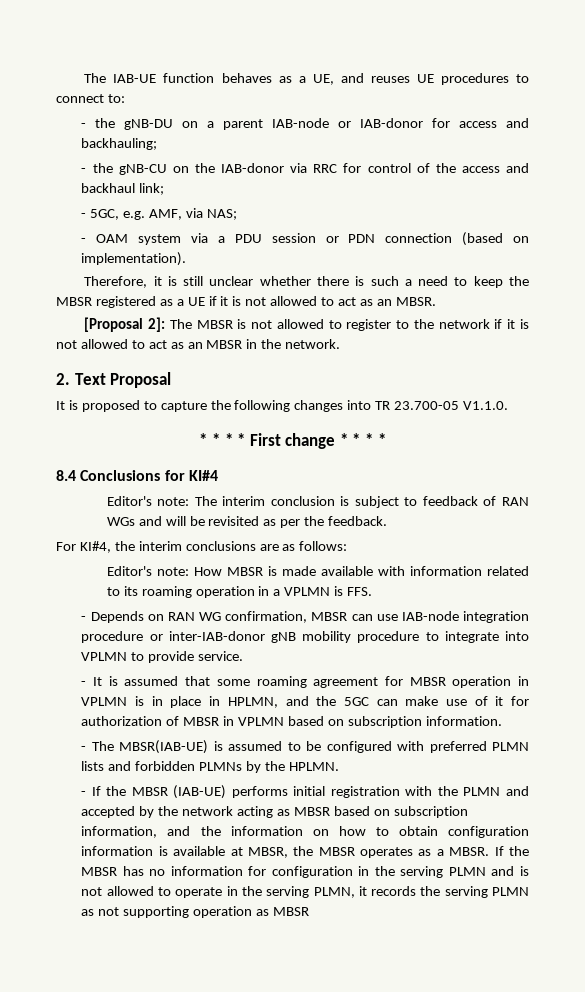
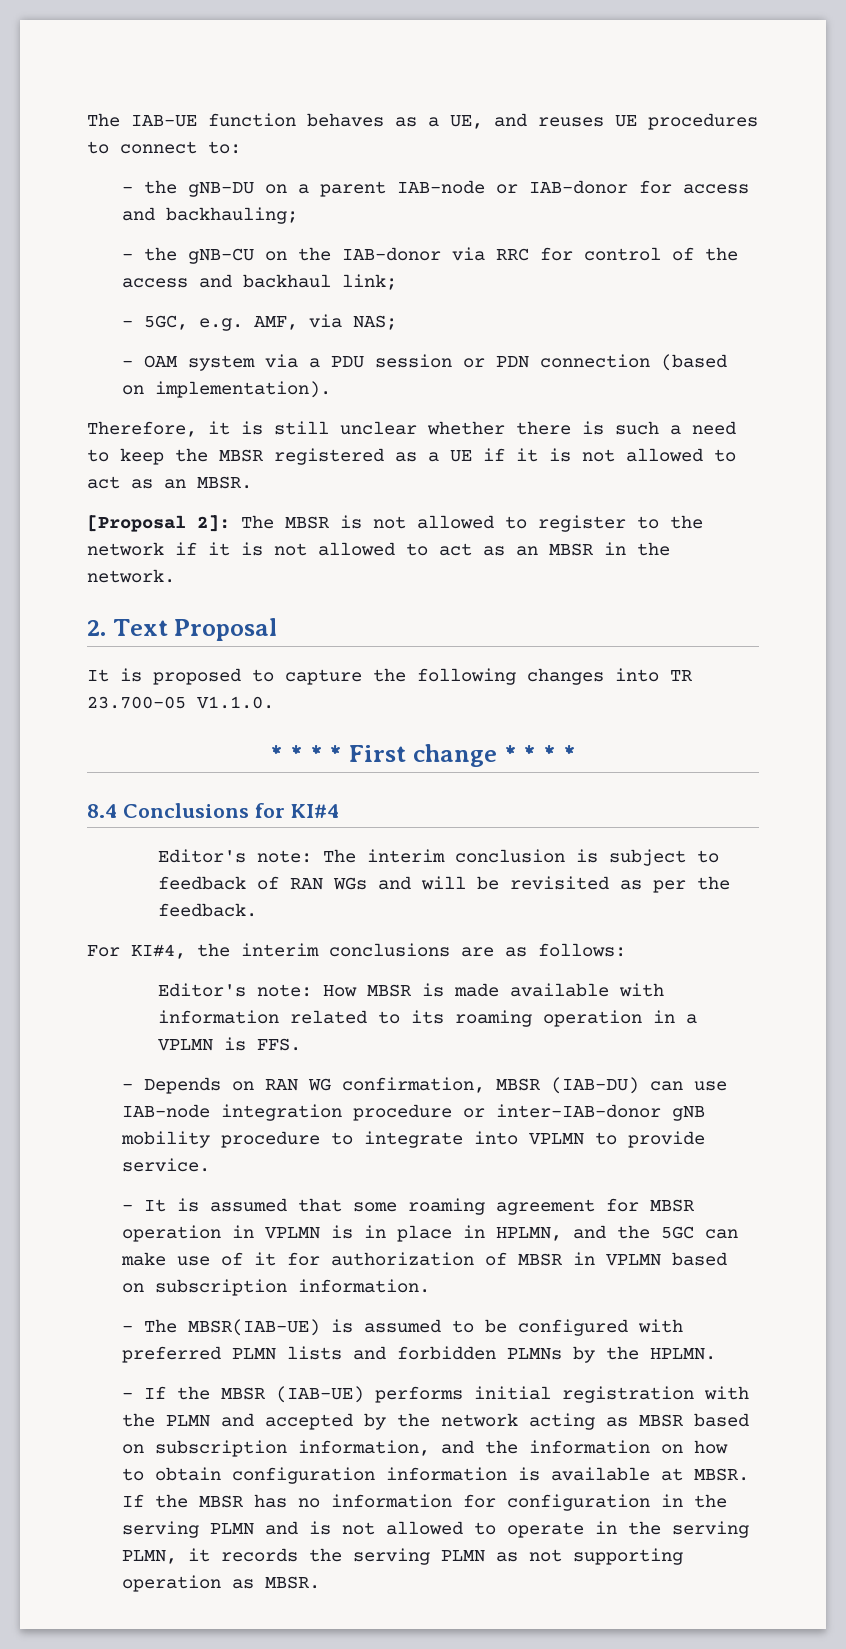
- - Depends on RAN WG confirmation, MBSR can use IAB-node integration procedure or inter-IAB-donor gNB mobility procedure to integrate into VPLMN to provide service.
+ - Depends on RAN WG confirmation, MBSR (IAB-DU) can use IAB-node integration procedure or inter-IAB-donor gNB mobility procedure to integrate into VPLMN to provide service.
- - If the MBSR (IAB-UE) performs initial registration with the PLMN and accepted by the network acting as MBSR based on subscription information, and the information on how to obtain configuration information is available at MBSR, the MBSR operates as a MBSR.
+ - If the MBSR (IAB-UE) performs initial registration with the PLMN and accepted by the network acting as MBSR based on subscription information, and the information on how to obtain configuration information is available at MBSR.
- If the MBSR has no information for configuration in the serving PLMN and is not allowed to operate in the serving PLMN, it records the serving PLMN as not supporting operation as MBSR
+ If the MBSR has no information for configuration in the serving PLMN and is not allowed to operate in the serving PLMN, it records the serving PLMN as not supporting operation as MBSR.

